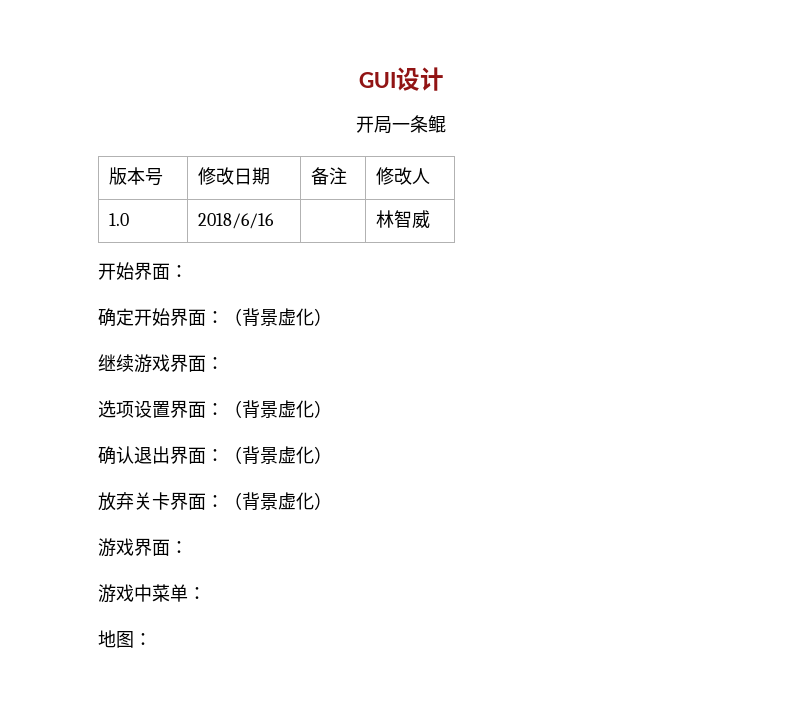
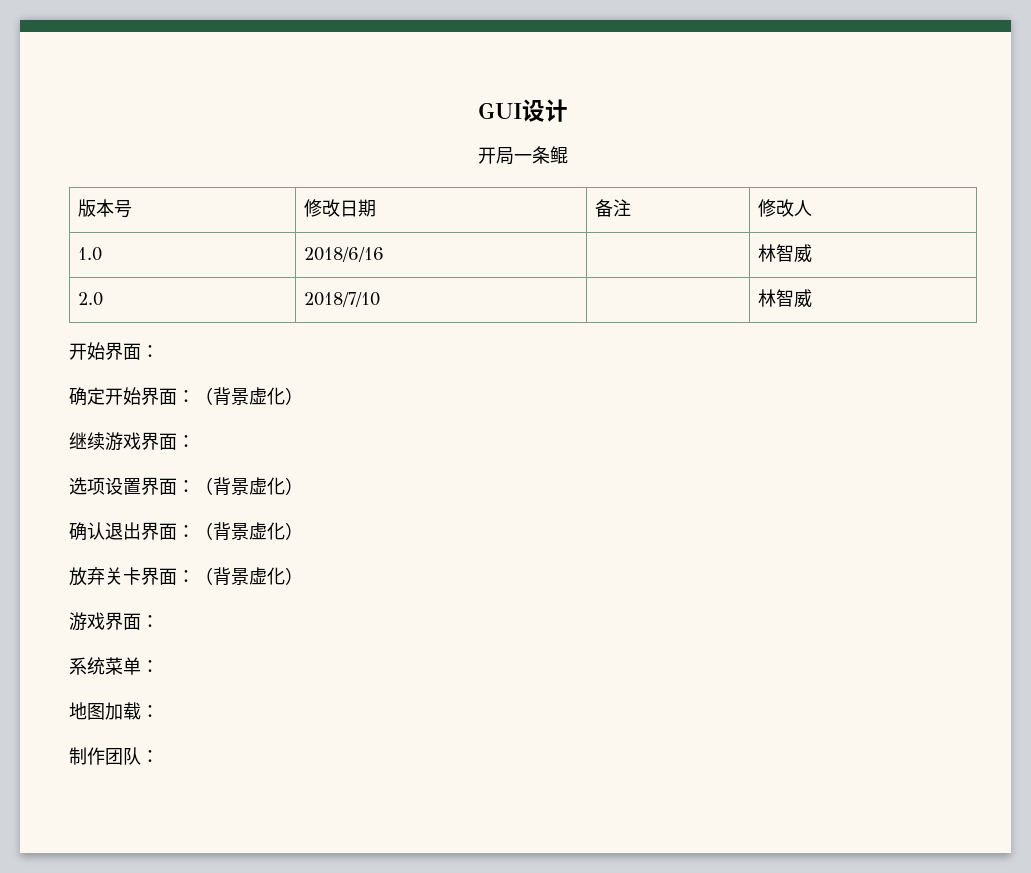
+ 2.0 | 2018/7/10 | | 林智威
- 游戏中菜单：
+ 系统菜单：
- 地图：
+ 地图加载：
+ 制作团队：

